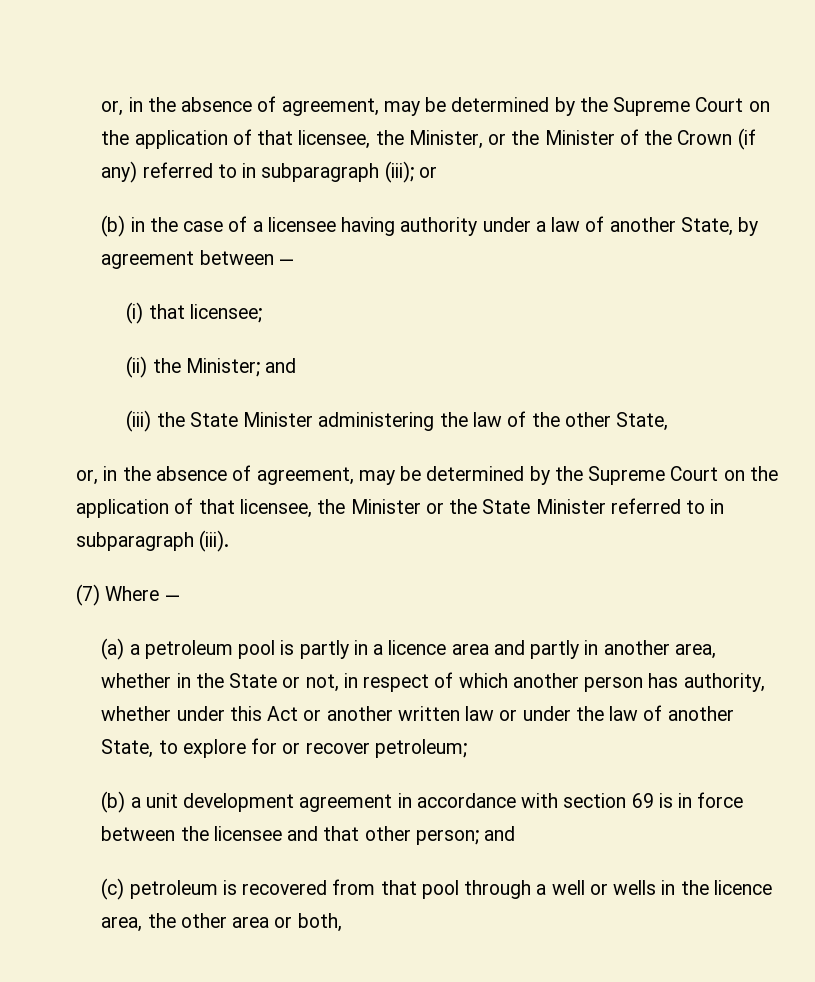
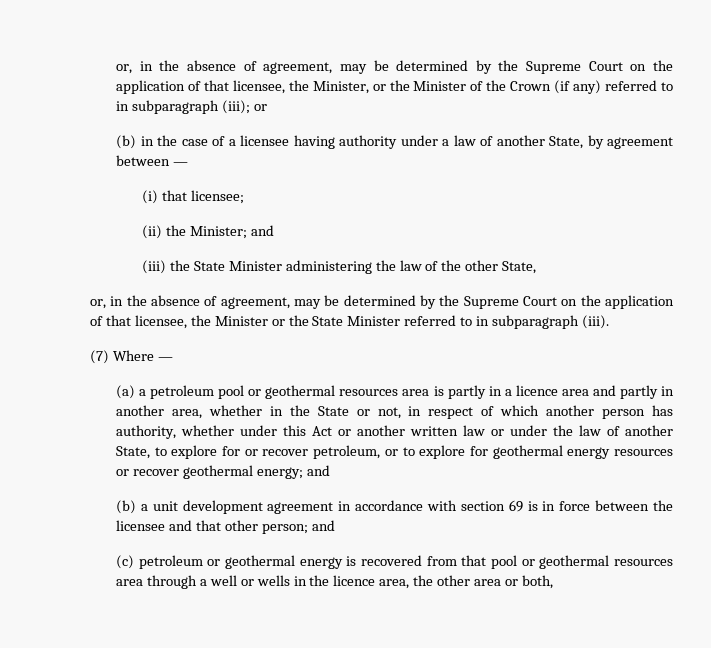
- (a) a petroleum pool is partly in a licence area and partly in another area, whether in the State or not, in respect of which another person has authority, whether under this Act or another written law or under the law of another State, to explore for or recover petroleum;
+ (a) a petroleum pool or geothermal resources area is partly in a licence area and partly in another area, whether in the State or not, in respect of which another person has authority, whether under this Act or another written law or under the law of another State, to explore for or recover petroleum, or to explore for geothermal energy resources or recover geothermal energy; and
- (c) petroleum is recovered from that pool through a well or wells in the licence area, the other area or both,
+ (c) petroleum or geothermal energy is recovered from that pool or geothermal resources area through a well or wells in the licence area, the other area or both,

